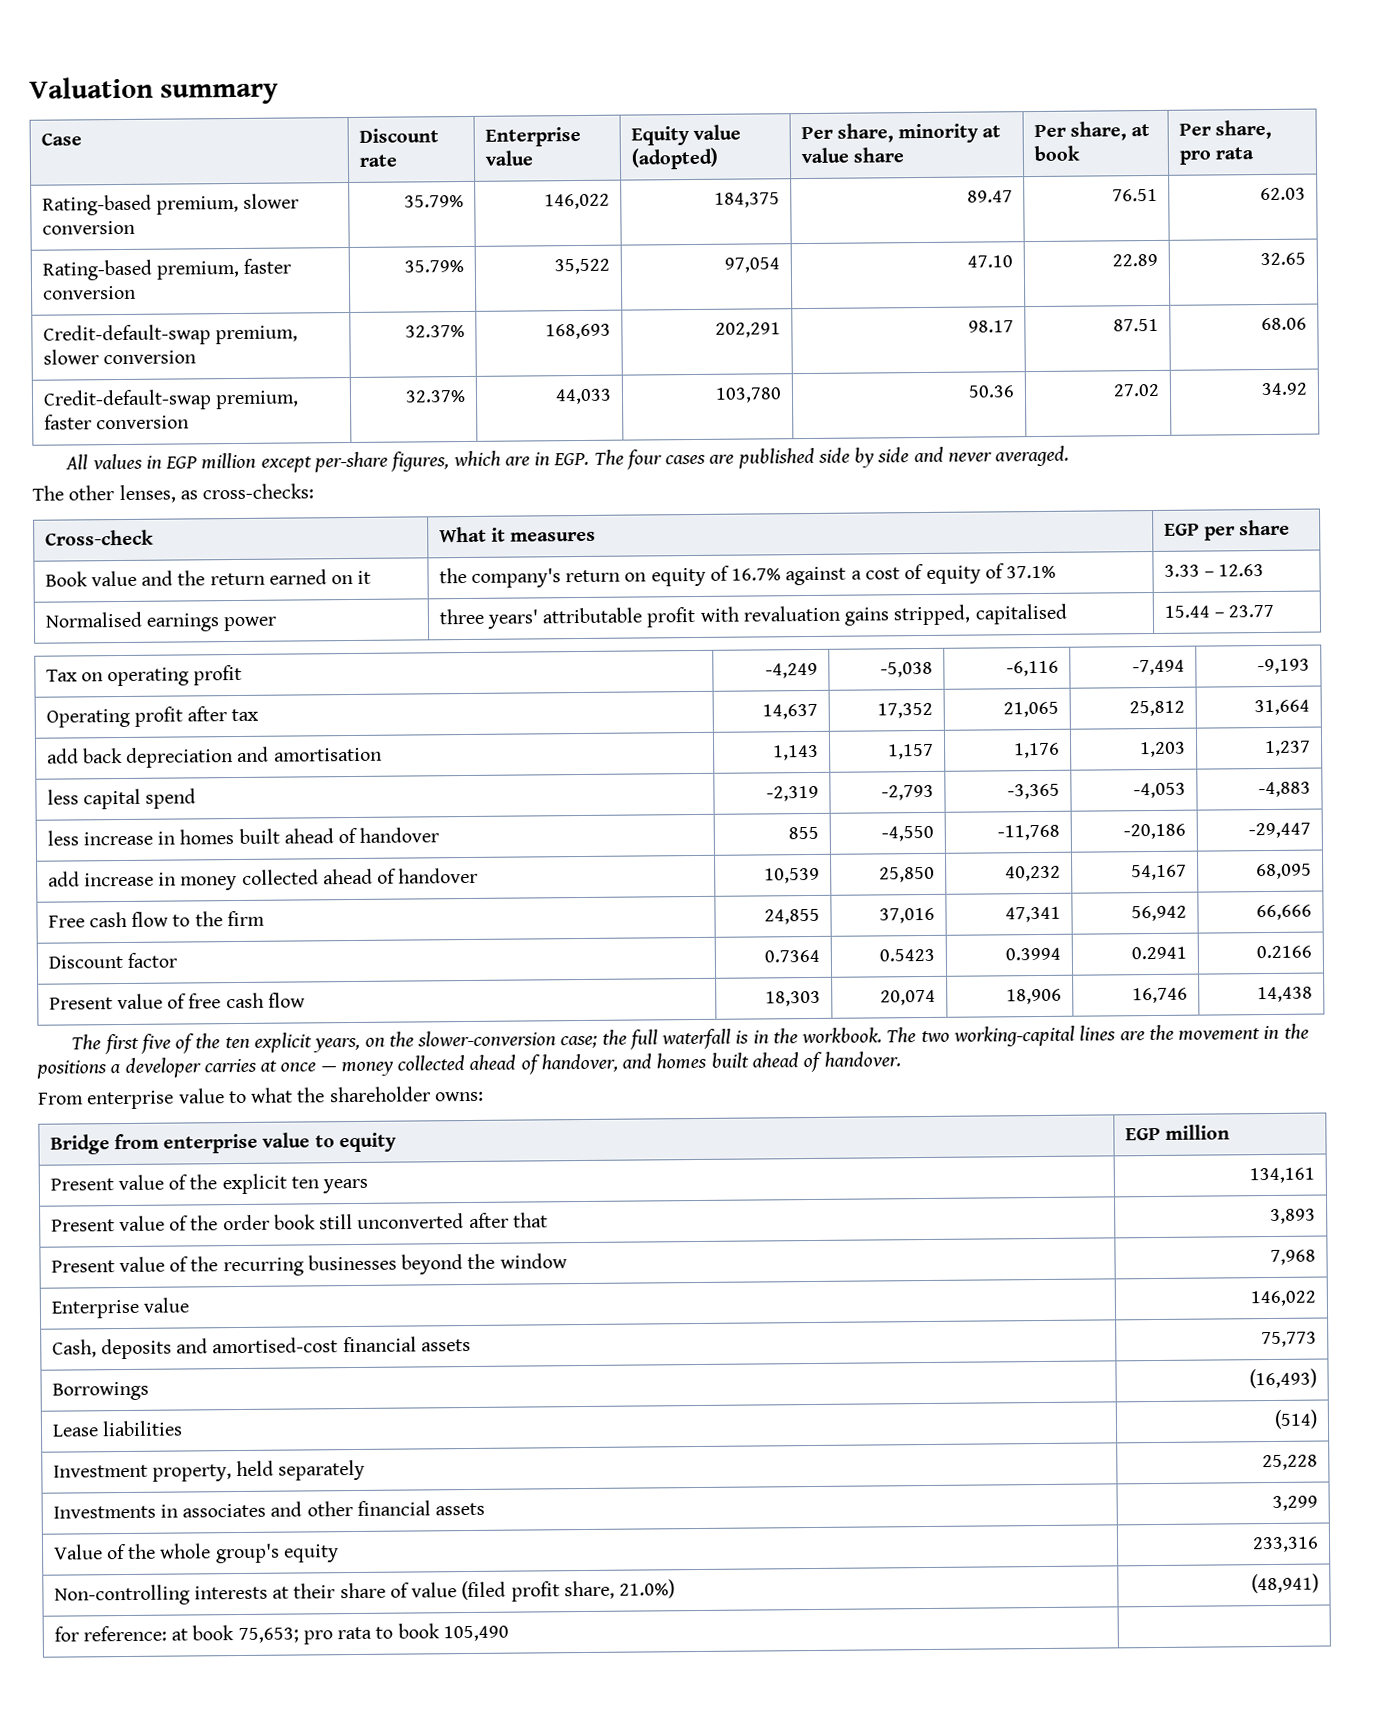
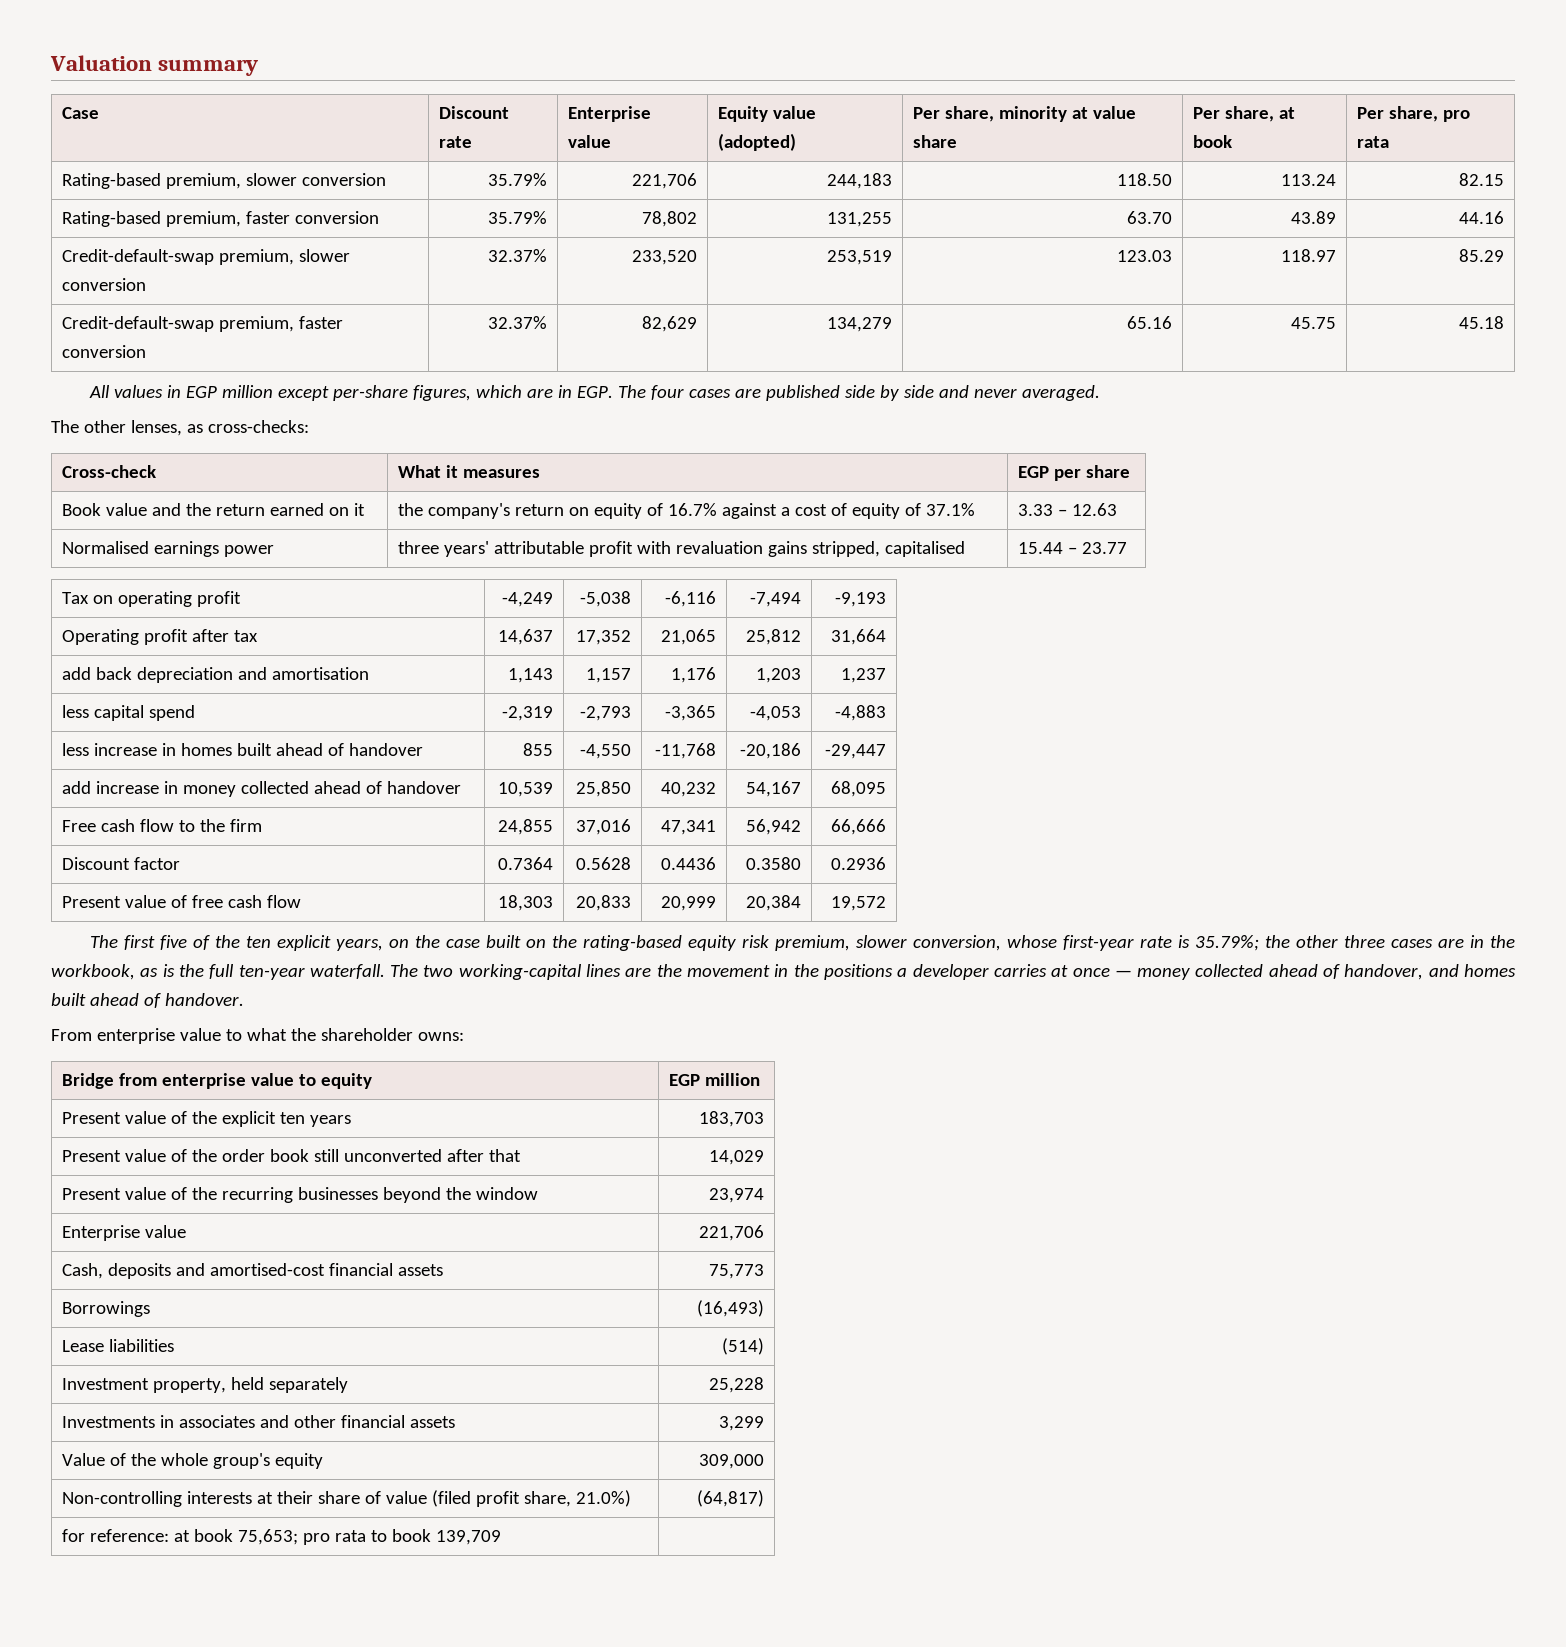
- Rating-based premium, slower conversion | 35.79% | 146,022 | 184,375 | 89.47 | 76.51 | 62.03
+ Rating-based premium, slower conversion | 35.79% | 221,706 | 244,183 | 118.50 | 113.24 | 82.15
- Rating-based premium, faster conversion | 35.79% | 35,522 | 97,054 | 47.10 | 22.89 | 32.65
+ Rating-based premium, faster conversion | 35.79% | 78,802 | 131,255 | 63.70 | 43.89 | 44.16
- Credit-default-swap premium, slower conversion | 32.37% | 168,693 | 202,291 | 98.17 | 87.51 | 68.06
+ Credit-default-swap premium, slower conversion | 32.37% | 233,520 | 253,519 | 123.03 | 118.97 | 85.29
- Credit-default-swap premium, faster conversion | 32.37% | 44,033 | 103,780 | 50.36 | 27.02 | 34.92
+ Credit-default-swap premium, faster conversion | 32.37% | 82,629 | 134,279 | 65.16 | 45.75 | 45.18
- Discount factor | 0.7364 | 0.5423 | 0.3994 | 0.2941 | 0.2166
+ Discount factor | 0.7364 | 0.5628 | 0.4436 | 0.3580 | 0.2936
- Present value of free cash flow | 18,303 | 20,074 | 18,906 | 16,746 | 14,438
+ Present value of free cash flow | 18,303 | 20,833 | 20,999 | 20,384 | 19,572
- The first five of the ten explicit years, on the slower-conversion case; the full waterfall is in the workbook.
+ The first five of the ten explicit years, on the case built on the rating-based equity risk premium, slower conversion, whose first-year rate is 35.79%; the other three cases are in the workbook, as is the full ten-year waterfall.
- Present value of the explicit ten years | 134,161
+ Present value of the explicit ten years | 183,703
- Present value of the order book still unconverted after that | 3,893
+ Present value of the order book still unconverted after that | 14,029
- Present value of the recurring businesses beyond the window | 7,968
- Enterprise value | 146,022
+ Present value of the recurring businesses beyond the window | 23,974
+ Enterprise value | 221,706
- Value of the whole group's equity | 233,316
+ Value of the whole group's equity | 309,000
- Non-controlling interests at their share of value (filed profit share, 21.0%) | (48,941)
+ Non-controlling interests at their share of value (filed profit share, 21.0%) | (64,817)
- for reference: at book 75,653; pro rata to book 105,490 |
+ for reference: at book 75,653; pro rata to book 139,709 |

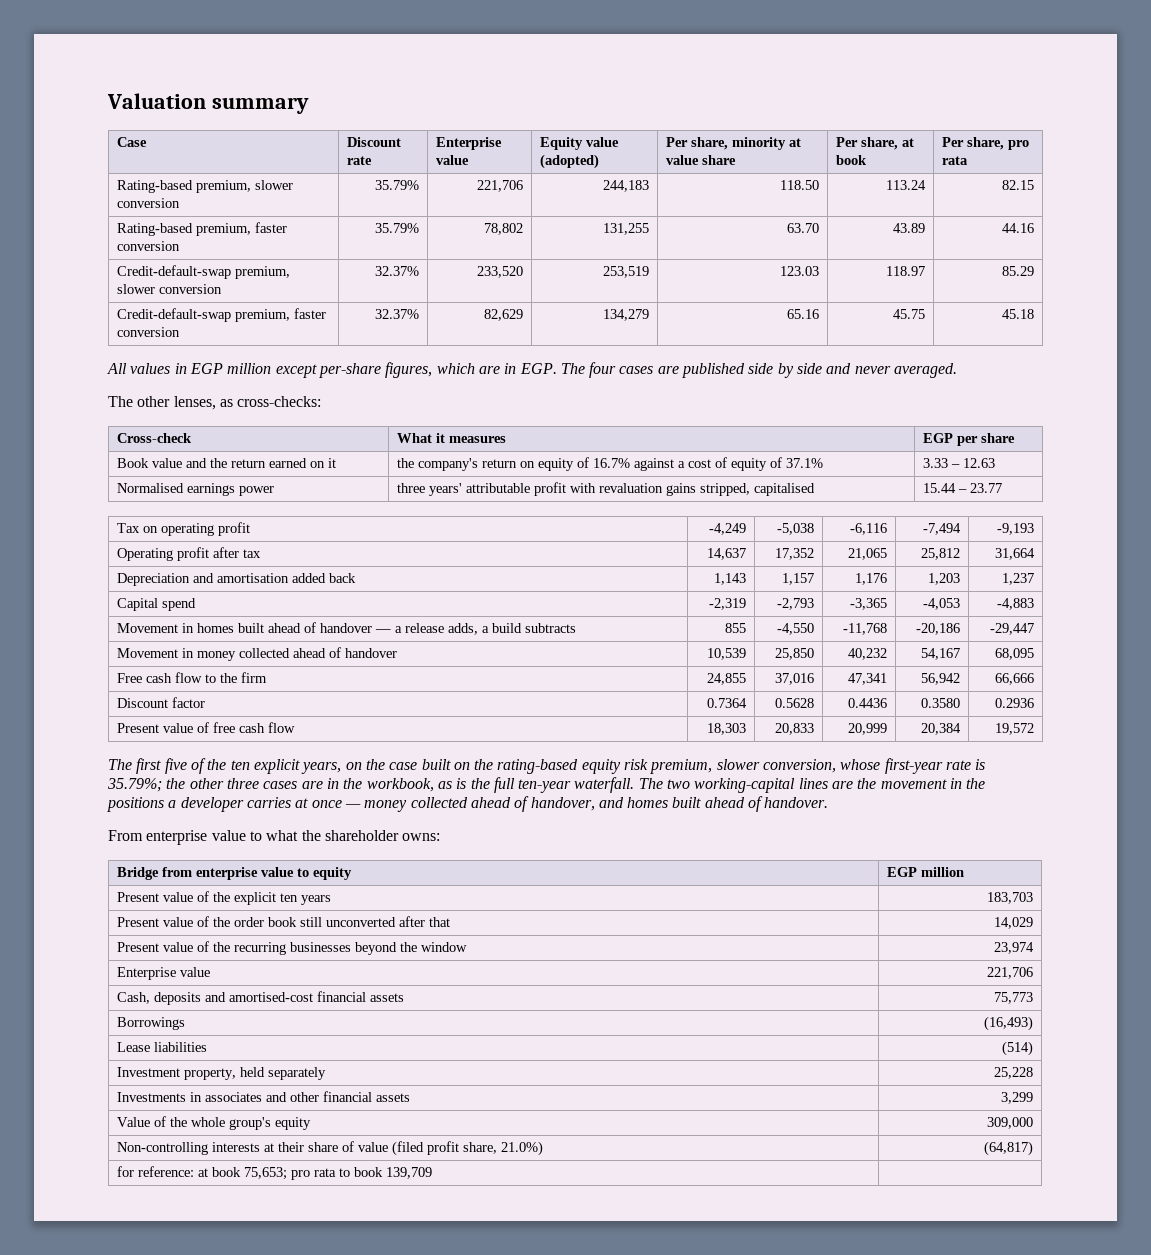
- add back depreciation and amortisation | 1,143 | 1,157 | 1,176 | 1,203 | 1,237
+ Depreciation and amortisation added back | 1,143 | 1,157 | 1,176 | 1,203 | 1,237
- less capital spend | -2,319 | -2,793 | -3,365 | -4,053 | -4,883
+ Capital spend | -2,319 | -2,793 | -3,365 | -4,053 | -4,883
- less increase in homes built ahead of handover | 855 | -4,550 | -11,768 | -20,186 | -29,447
+ Movement in homes built ahead of handover — a release adds, a build subtracts | 855 | -4,550 | -11,768 | -20,186 | -29,447
- add increase in money collected ahead of handover | 10,539 | 25,850 | 40,232 | 54,167 | 68,095
+ Movement in money collected ahead of handover | 10,539 | 25,850 | 40,232 | 54,167 | 68,095

